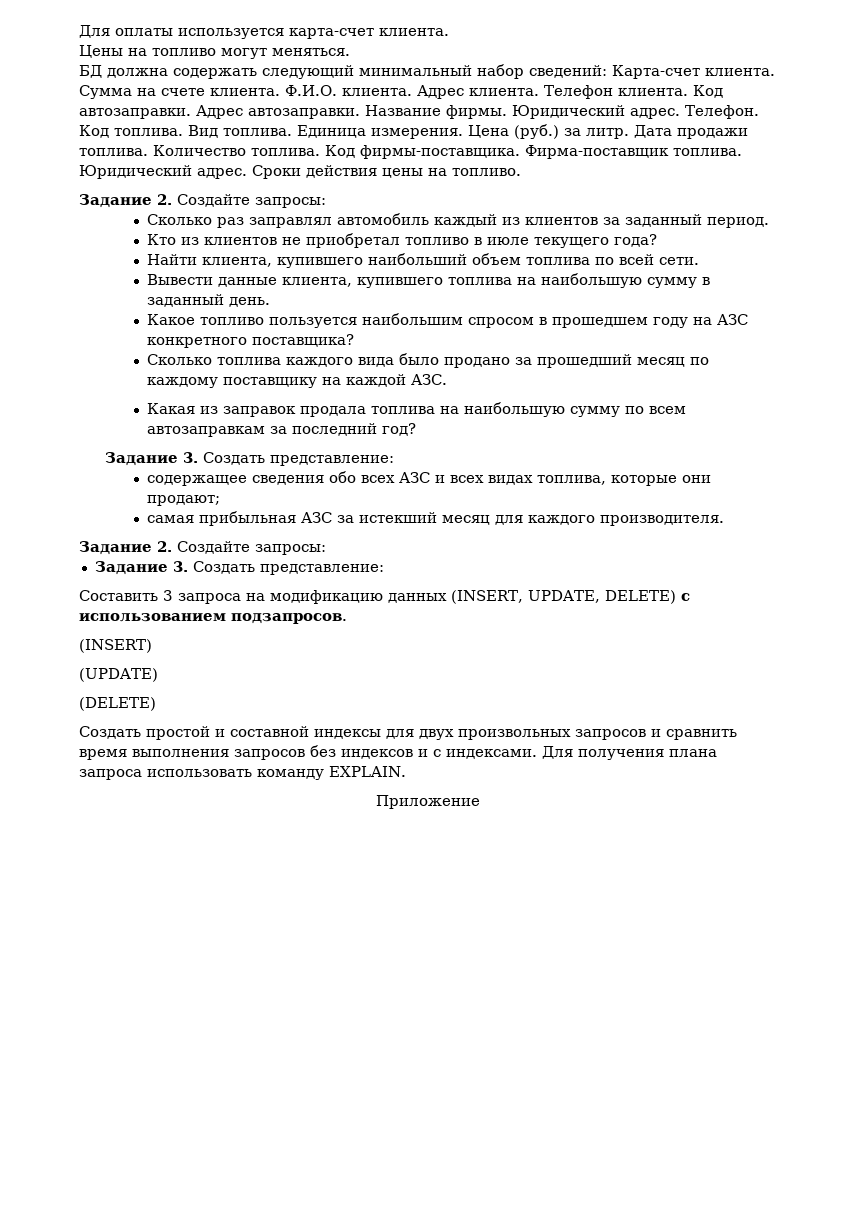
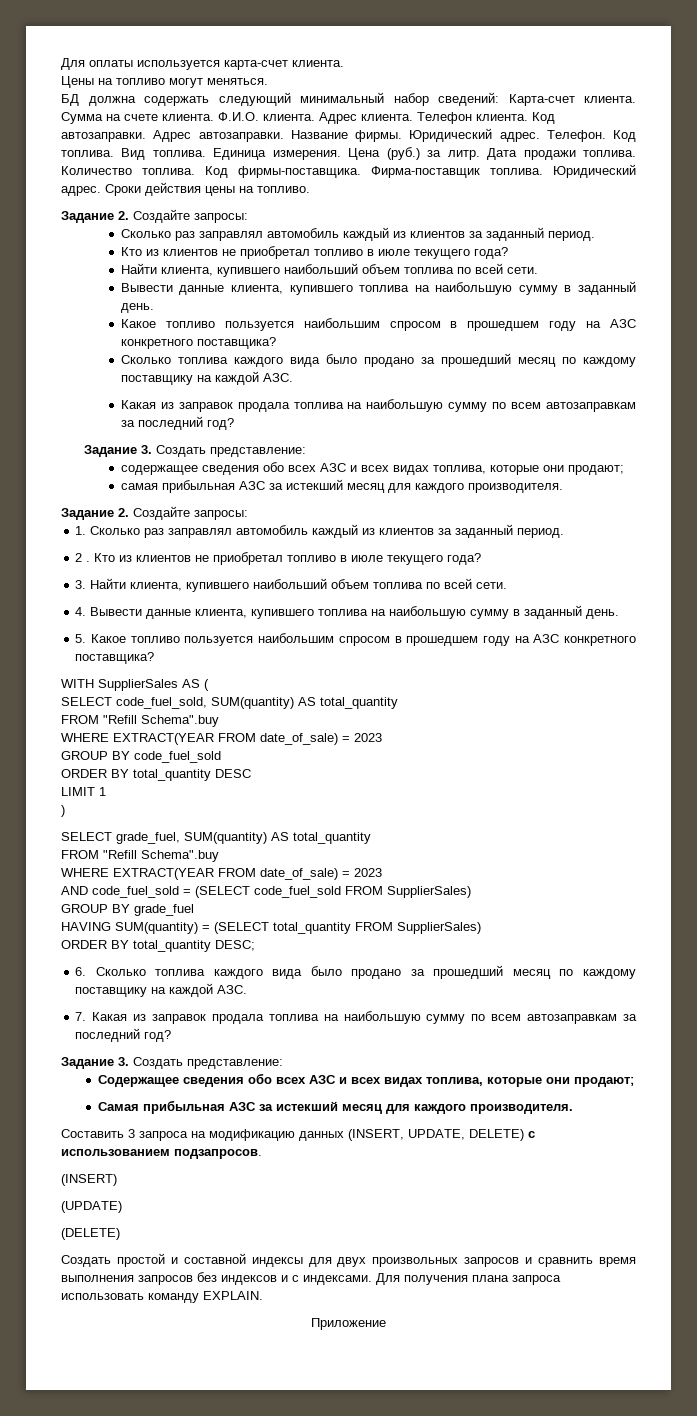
  самая прибыльная АЗС за истекший месяц для каждого производителя.
  Задание 2. Создайте запросы:
+ 1. Сколько раз заправлял автомобиль каждый из клиентов за заданный период.
+ 2 . Кто из клиентов не приобретал топливо в июле текущего года?
+ 3. Найти клиента, купившего наибольший объем топлива по всей сети.
+ 4. Вывести данные клиента, купившего топлива на наибольшую сумму в заданный день.
+ 5. Какое топливо пользуется наибольшим спросом в прошедшем году на АЗС конкретного поставщика?
+ WITH SupplierSales AS (
+ SELECT code_fuel_sold, SUM(quantity) AS total_quantity
+ FROM "Refill Schema".buy
+ WHERE EXTRACT(YEAR FROM date_of_sale) = 2023
+ GROUP BY code_fuel_sold
+ ORDER BY total_quantity DESC
+ LIMIT 1
+ )
+ SELECT grade_fuel, SUM(quantity) AS total_quantity
+ FROM "Refill Schema".buy
+ WHERE EXTRACT(YEAR FROM date_of_sale) = 2023
+ AND code_fuel_sold = (SELECT code_fuel_sold FROM SupplierSales)
+ GROUP BY grade_fuel
+ HAVING SUM(quantity) = (SELECT total_quantity FROM SupplierSales)
+ ORDER BY total_quantity DESC;
+ 6. Сколько топлива каждого вида было продано за прошедший месяц по каждому поставщику на каждой АЗС.
+ 7. Какая из заправок продала топлива на наибольшую сумму по всем автозаправкам за последний год?
  Задание 3. Создать представление:
+ Содержащее сведения обо всех АЗС и всех видах топлива, которые они продают;
+ Самая прибыльная АЗС за истекший месяц для каждого производителя.

